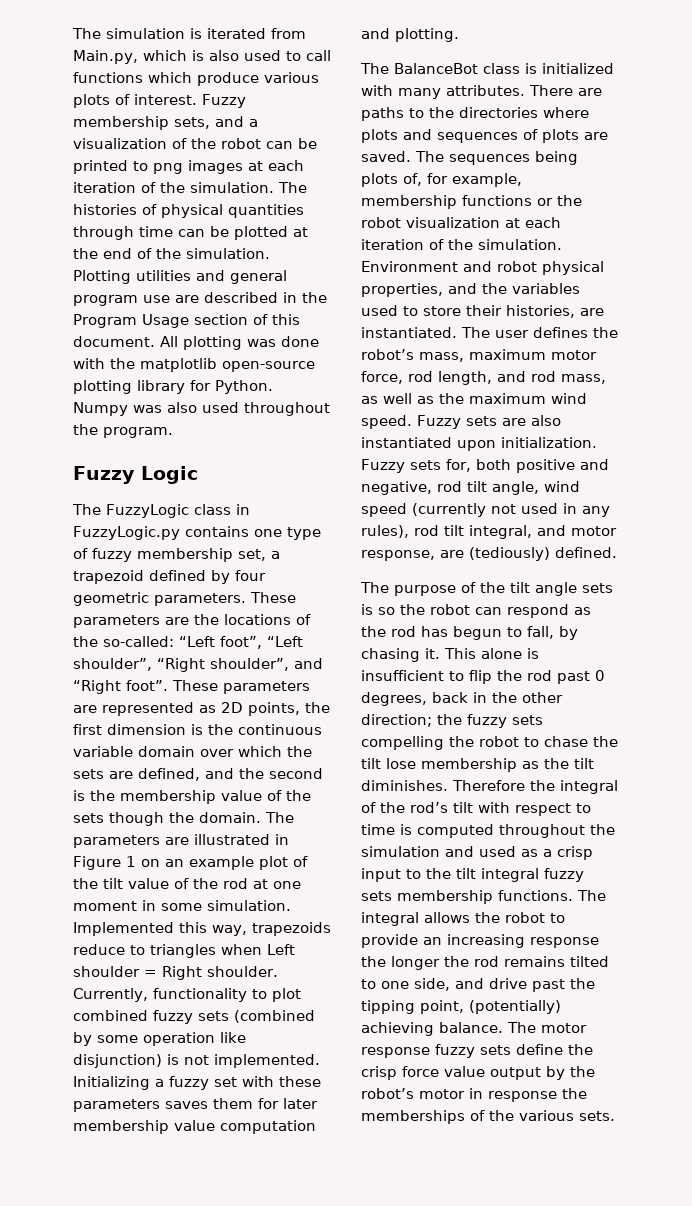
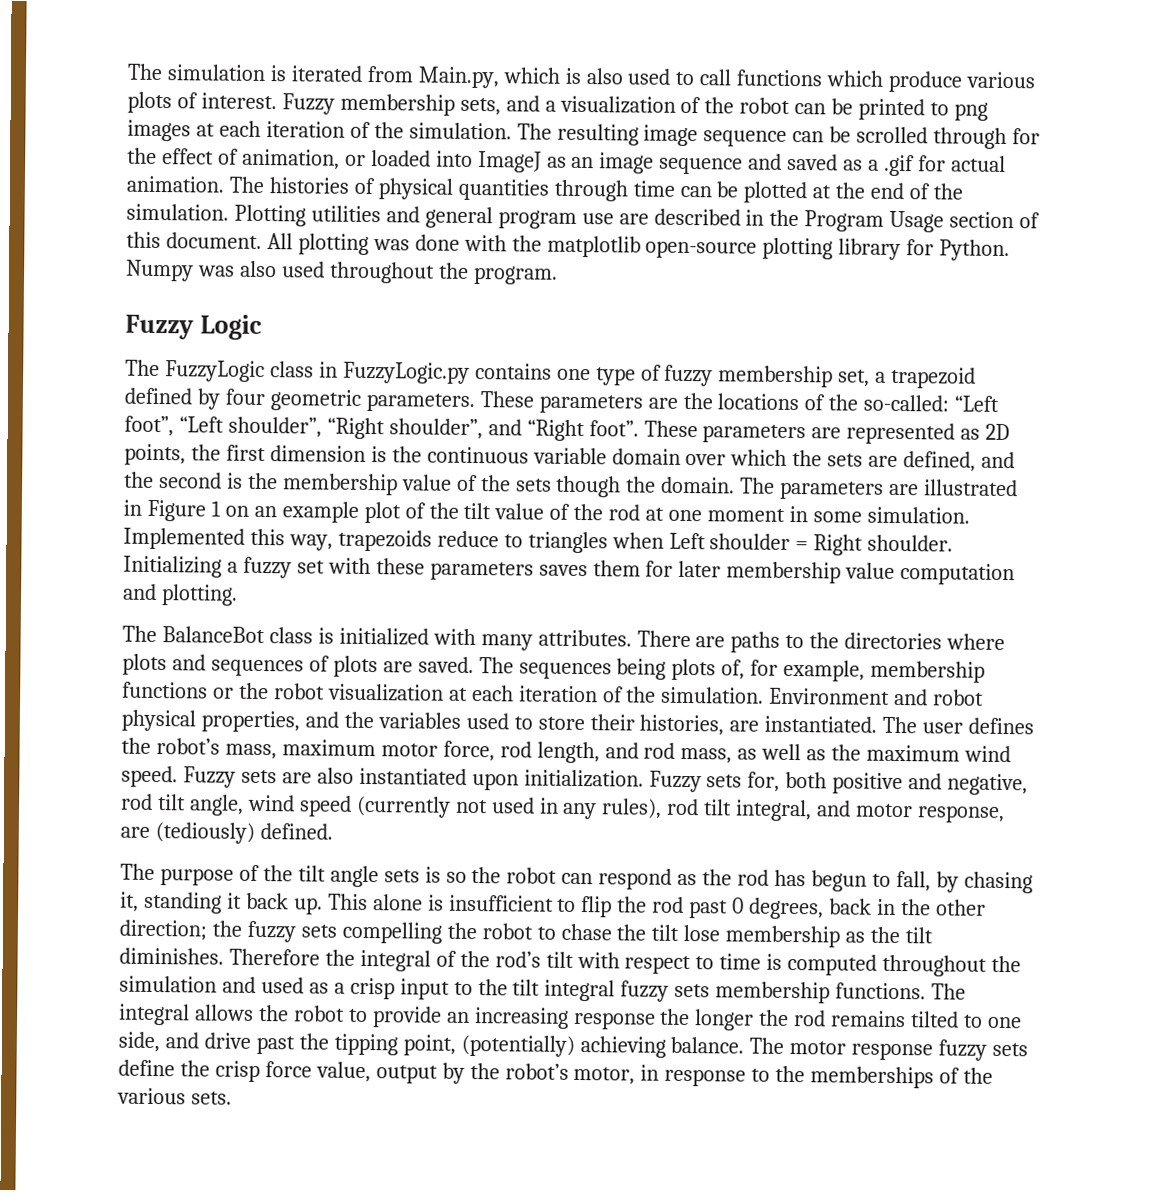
- The histories of physical quantities through time can be plotted at the end of the simulation.
+ The resulting image sequence can be scrolled through for the effect of animation, or loaded into ImageJ as an image sequence and saved as a .gif for actual animation. The histories of physical quantities through time can be plotted at the end of the simulation.
- Currently, functionality to plot combined fuzzy sets (combined by some operation like disjunction) is not implemented.
- The purpose of the tilt angle sets is so the robot can respond as the rod has begun to fall, by chasing it.
+ The purpose of the tilt angle sets is so the robot can respond as the rod has begun to fall, by chasing it, standing it back up.
- The motor response fuzzy sets define the crisp force value output by the robot’s motor in response the memberships of the various sets.
+ The motor response fuzzy sets define the crisp force value, output by the robot’s motor, in response to the memberships of the various sets.

